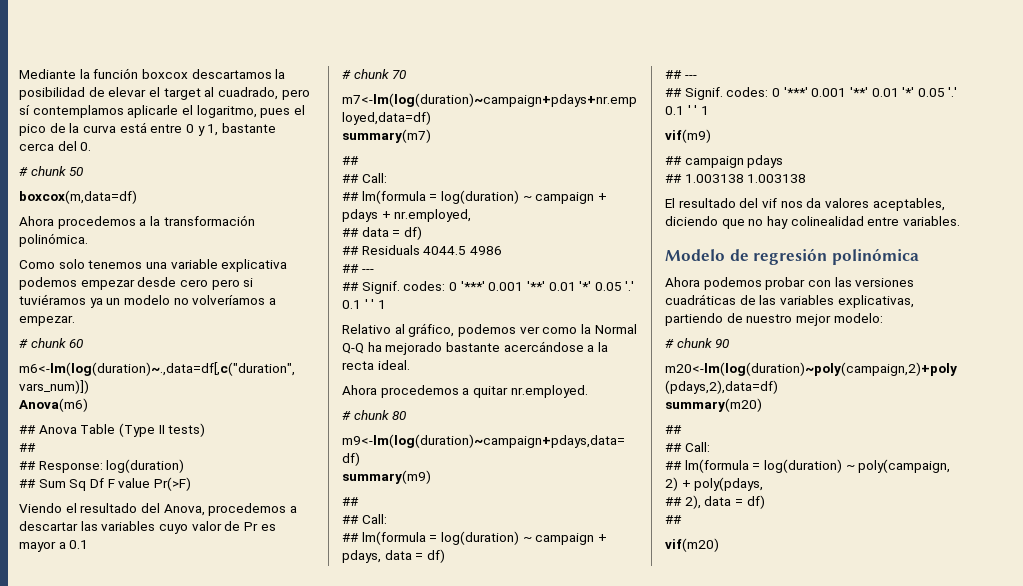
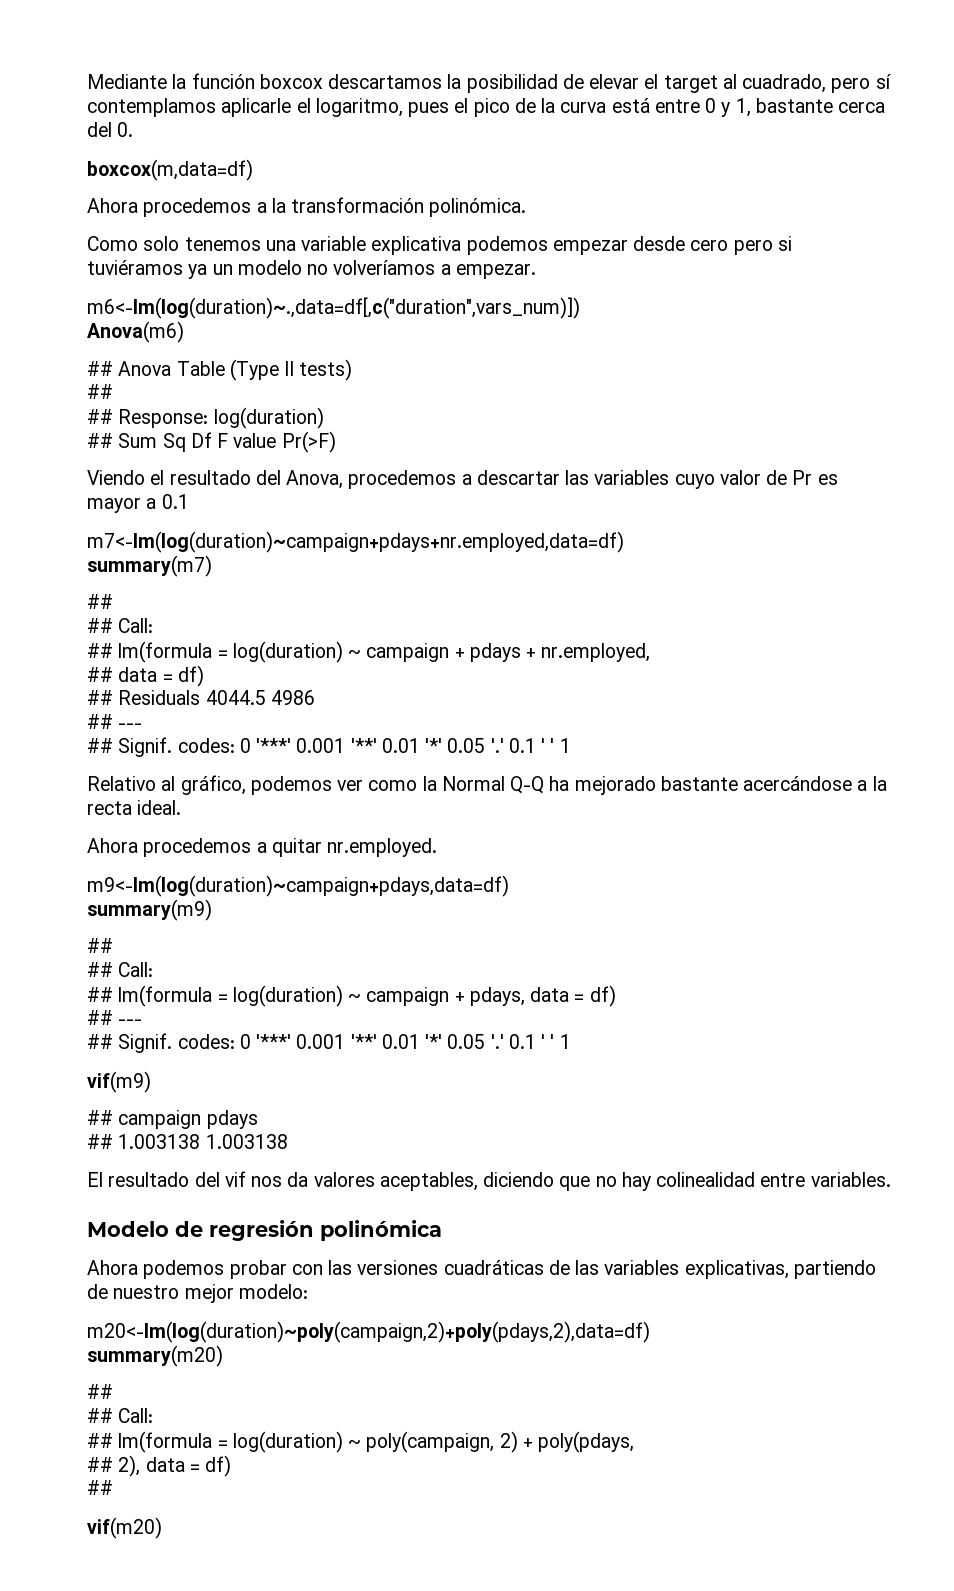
- # chunk 50
- # chunk 60
- # chunk 70
- # chunk 80
- # chunk 90

